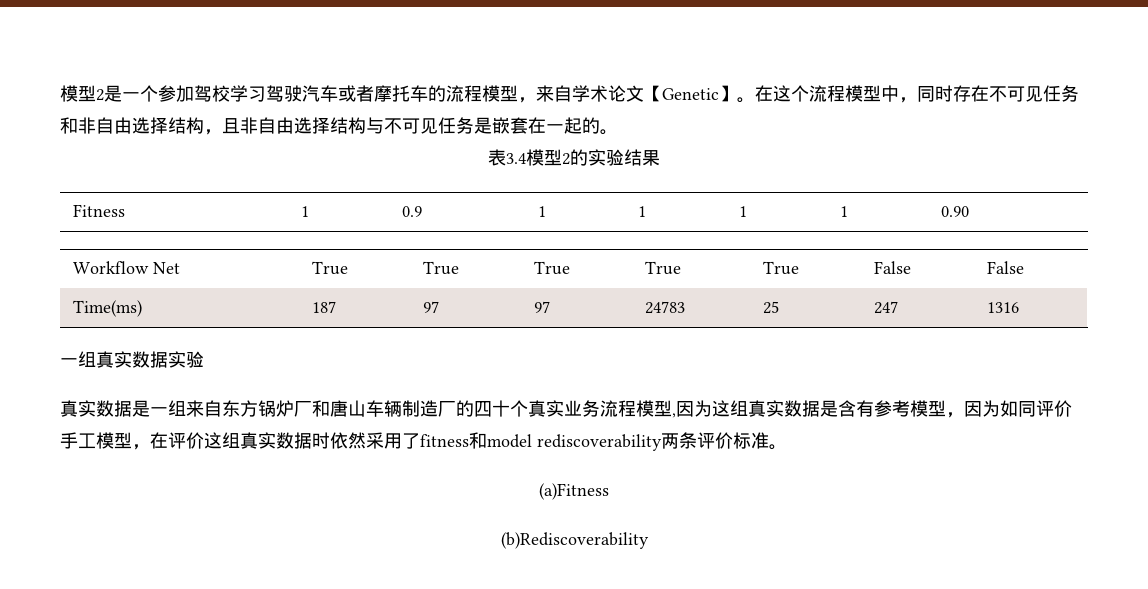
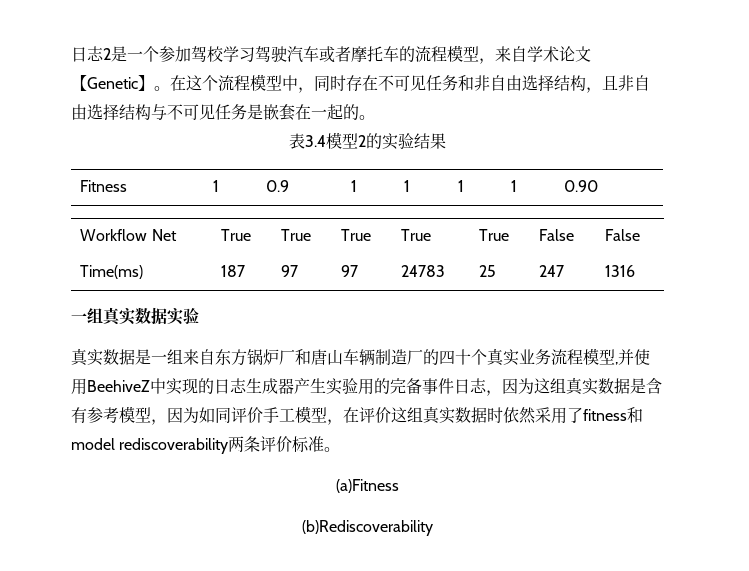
- 模型2是一个参加驾校学习驾驶汽车或者摩托车的流程模型，来自学术论文【Genetic】。
+ 日志2是一个参加驾校学习驾驶汽车或者摩托车的流程模型，来自学术论文【Genetic】。
- 真实数据是一组来自东方锅炉厂和唐山车辆制造厂的四十个真实业务流程模型,因为这组真实数据是含有参考模型，因为如同评价手工模型，在评价这组真实数据时依然采用了fitness和model rediscoverability两条评价标准。
+ 真实数据是一组来自东方锅炉厂和唐山车辆制造厂的四十个真实业务流程模型,并使用BeehiveZ中实现的日志生成器产生实验用的完备事件日志，因为这组真实数据是含有参考模型，因为如同评价手工模型，在评价这组真实数据时依然采用了fitness和model rediscoverability两条评价标准。

